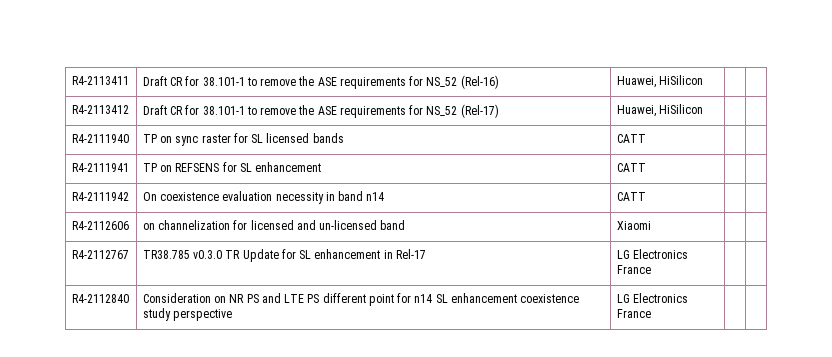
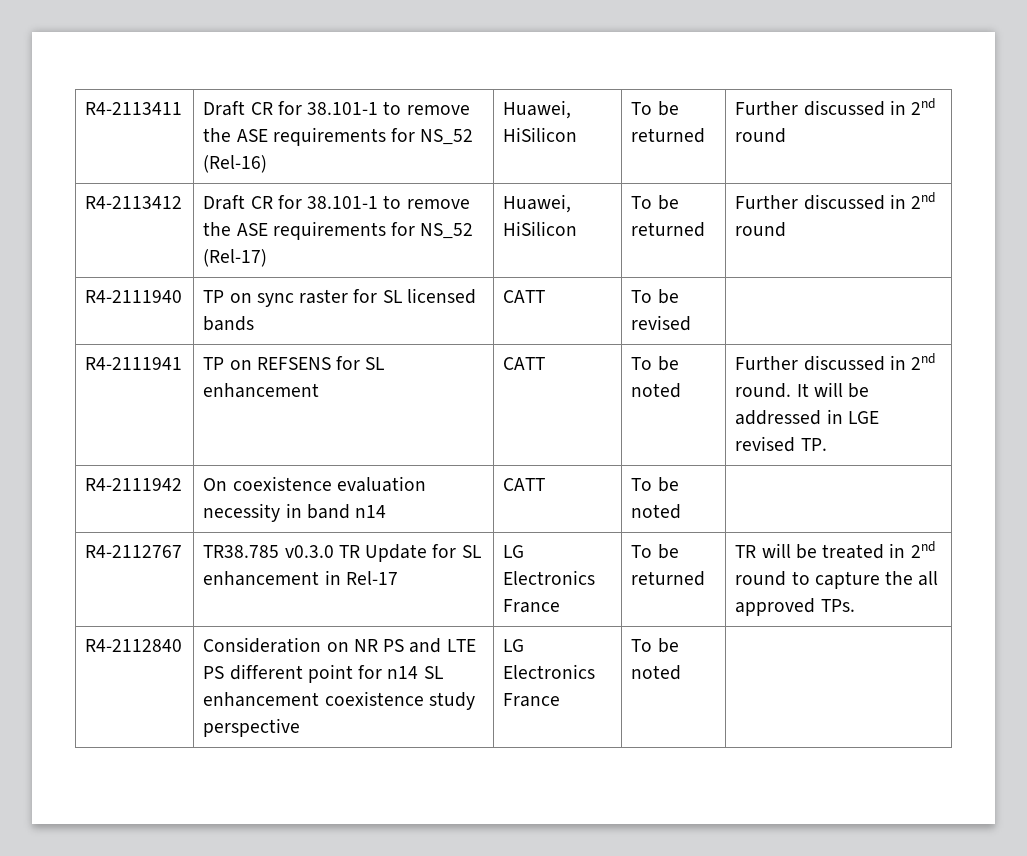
- R4-2113411 | Draft CR for 38.101-1 to remove the ASE requirements for NS_52 (Rel-16) | Huawei, HiSilicon | |
+ R4-2113411 | Draft CR for 38.101-1 to remove the ASE requirements for NS_52 (Rel-16) | Huawei, HiSilicon | To be returned | Further discussed in 2nd round
- R4-2113412 | Draft CR for 38.101-1 to remove the ASE requirements for NS_52 (Rel-17) | Huawei, HiSilicon | |
+ R4-2113412 | Draft CR for 38.101-1 to remove the ASE requirements for NS_52 (Rel-17) | Huawei, HiSilicon | To be returned | Further discussed in 2nd round
- R4-2111940 | TP on sync raster for SL licensed bands | CATT | |
+ R4-2111940 | TP on sync raster for SL licensed bands | CATT | To be revised |
- R4-2111941 | TP on REFSENS for SL enhancement | CATT | |
+ R4-2111941 | TP on REFSENS for SL enhancement | CATT | To be noted | Further discussed in 2nd round. It will be addressed in LGE revised TP.
- R4-2111942 | On coexistence evaluation necessity in band n14 | CATT | |
- R4-2112606 | on channelization for licensed and un-licensed band | Xiaomi | |
+ R4-2111942 | On coexistence evaluation necessity in band n14 | CATT | To be noted |
- R4-2112767 | TR38.785 v0.3.0 TR Update for SL enhancement in Rel-17 | LG Electronics France | |
+ R4-2112767 | TR38.785 v0.3.0 TR Update for SL enhancement in Rel-17 | LG Electronics France | To be returned | TR will be treated in 2nd round to capture the all approved TPs.
- R4-2112840 | Consideration on NR PS and LTE PS different point for n14 SL enhancement coexistence study perspective | LG Electronics France | |
+ R4-2112840 | Consideration on NR PS and LTE PS different point for n14 SL enhancement coexistence study perspective | LG Electronics France | To be noted |

